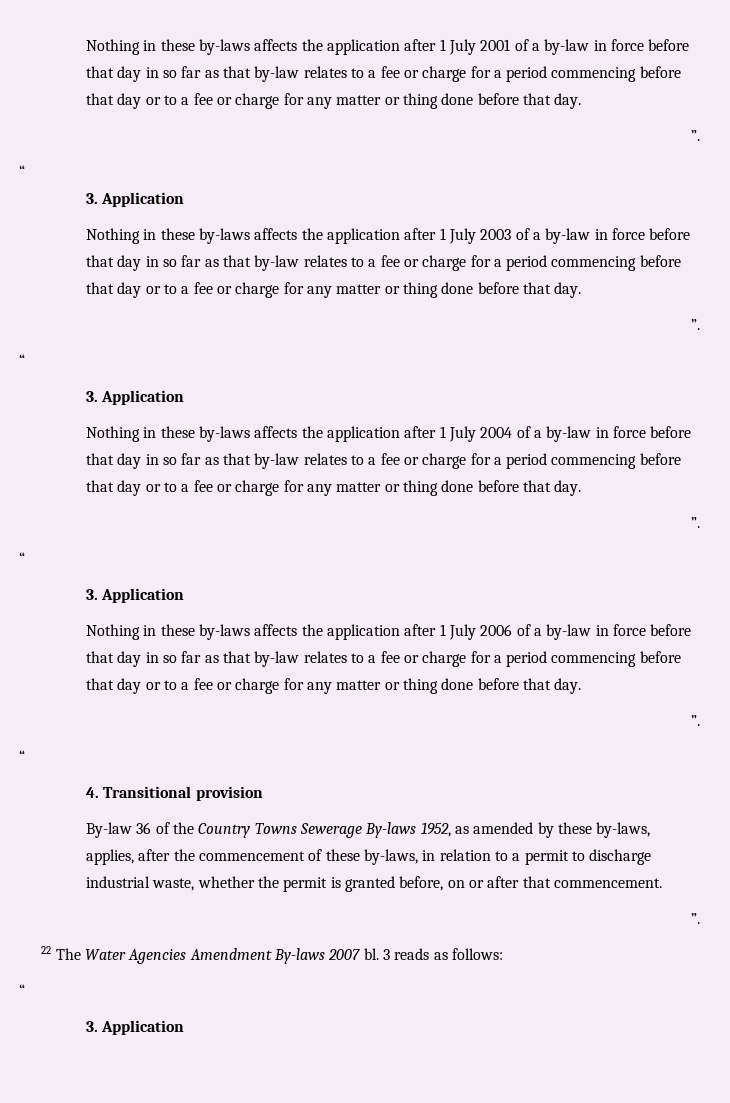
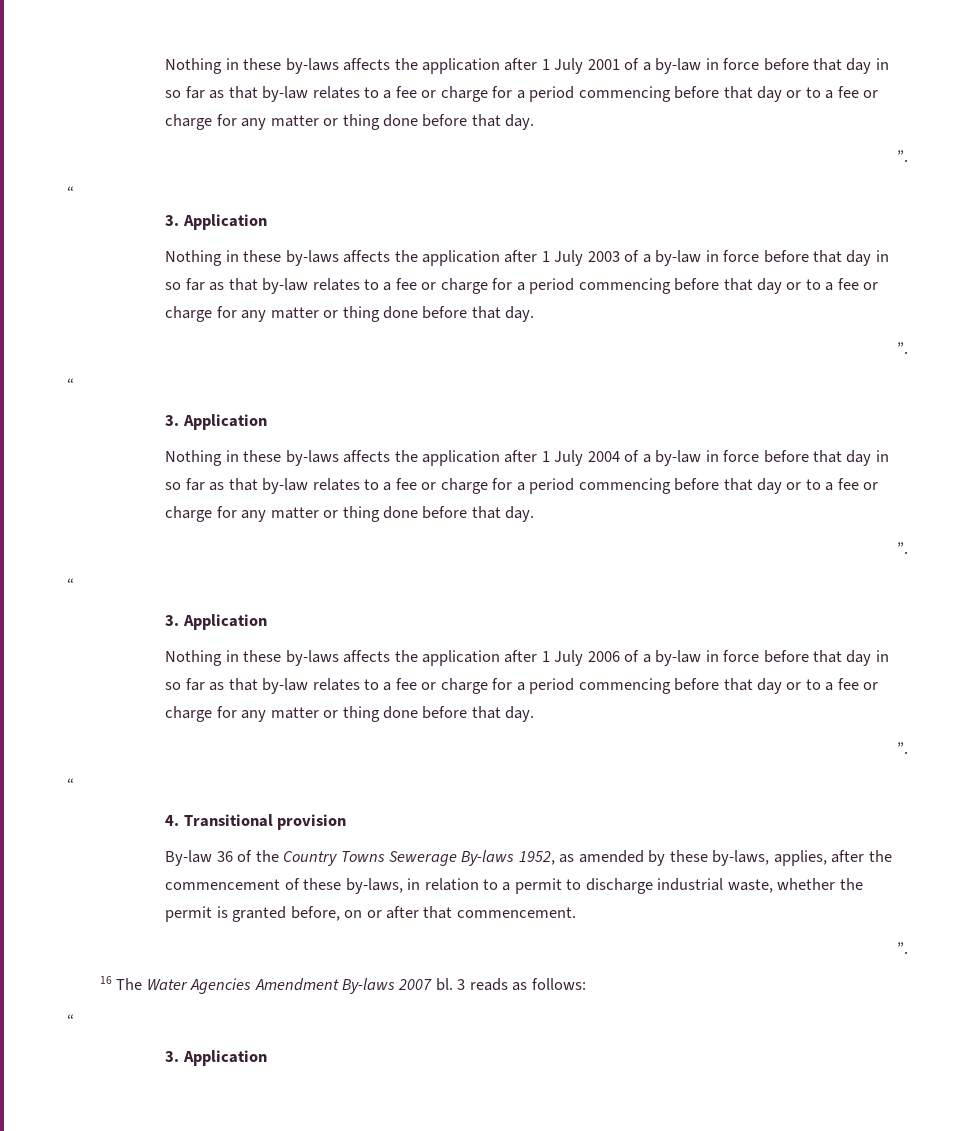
- 22 The Water Agencies Amendment By-laws 2007 bl.
+ 16 The Water Agencies Amendment By-laws 2007 bl.

